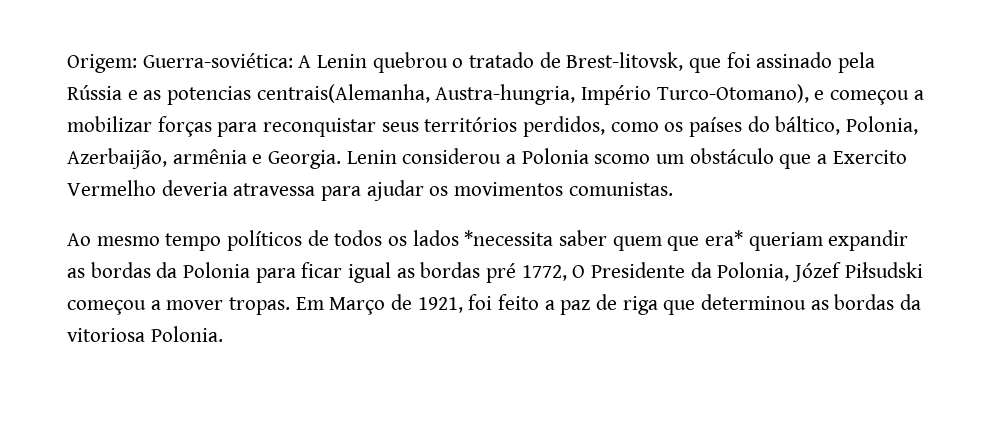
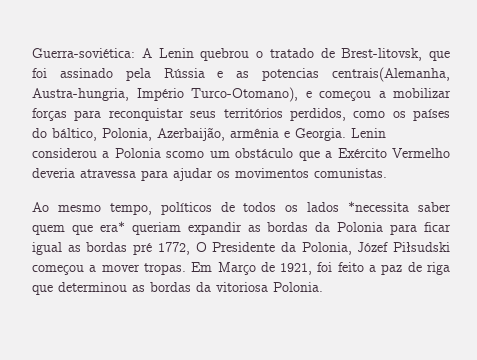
- Origem: Guerra-soviética: A Lenin quebrou o tratado de Brest-litovsk, que foi assinado pela Rússia e as potencias centrais(Alemanha, Austra-hungria, Império Turco-Otomano), e começou a mobilizar forças para reconquistar seus territórios perdidos, como os países do báltico, Polonia, Azerbaijão, armênia e Georgia.
+ Guerra-soviética: A Lenin quebrou o tratado de Brest-litovsk, que foi assinado pela Rússia e as potencias centrais(Alemanha, Austra-hungria, Império Turco-Otomano), e começou a mobilizar forças para reconquistar seus territórios perdidos, como os países do báltico, Polonia, Azerbaijão, armênia e Georgia.
- Lenin considerou a Polonia scomo um obstáculo que a Exercito Vermelho deveria atravessa para ajudar os movimentos comunistas.
+ Lenin considerou a Polonia scomo um obstáculo que a Exército Vermelho deveria atravessa para ajudar os movimentos comunistas.
- Ao mesmo tempo políticos de todos os lados *necessita saber quem que era* queriam expandir as bordas da Polonia para ficar igual as bordas pré 1772, O Presidente da Polonia, Józef Piłsudski começou a mover tropas.
+ Ao mesmo tempo, políticos de todos os lados *necessita saber quem que era* queriam expandir as bordas da Polonia para ficar igual as bordas pré 1772, O Presidente da Polonia, Józef Piłsudski começou a mover tropas.

